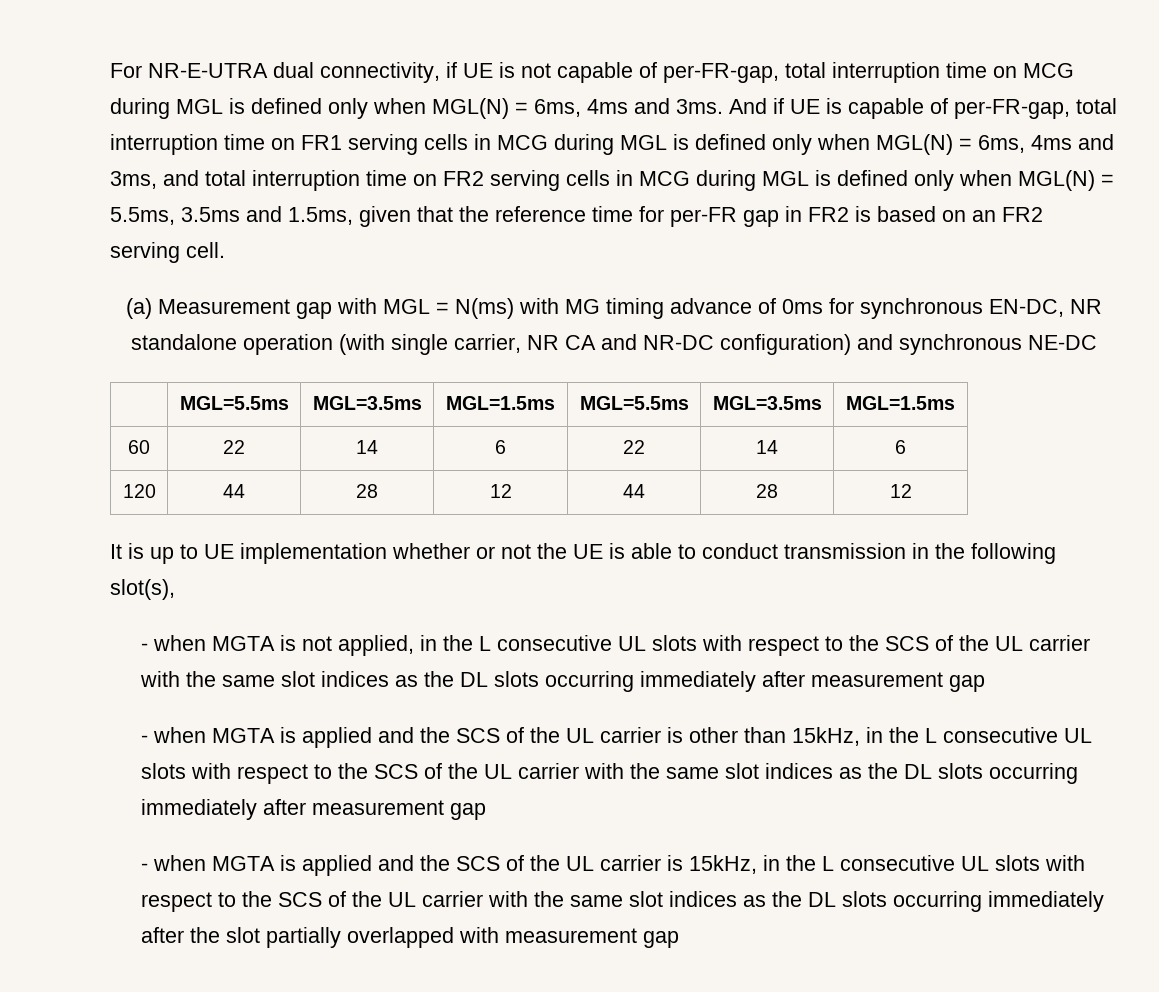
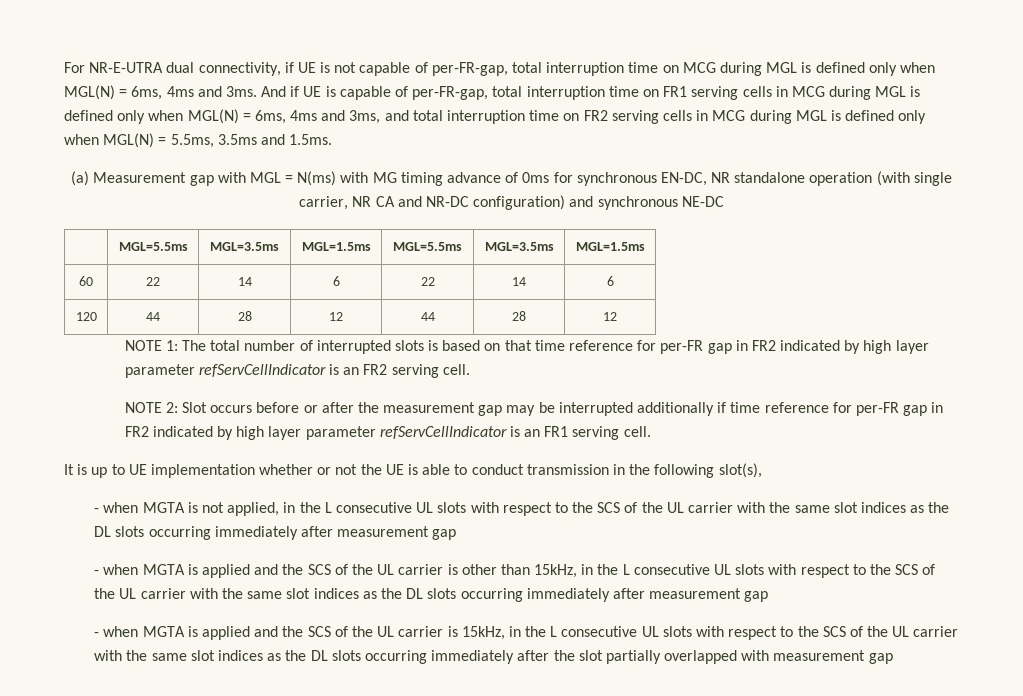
- And if UE is capable of per-FR-gap, total interruption time on FR1 serving cells in MCG during MGL is defined only when MGL(N) = 6ms, 4ms and 3ms, and total interruption time on FR2 serving cells in MCG during MGL is defined only when MGL(N) = 5.5ms, 3.5ms and 1.5ms, given that the reference time for per-FR gap in FR2 is based on an FR2 serving cell.
+ And if UE is capable of per-FR-gap, total interruption time on FR1 serving cells in MCG during MGL is defined only when MGL(N) = 6ms, 4ms and 3ms, and total interruption time on FR2 serving cells in MCG during MGL is defined only when MGL(N) = 5.5ms, 3.5ms and 1.5ms.
+ NOTE 1: The total number of interrupted slots is based on that time reference for per-FR gap in FR2 indicated by high layer parameter refServCellIndicator is an FR2 serving cell.
+ NOTE 2: Slot occurs before or after the measurement gap may be interrupted additionally if time reference for per-FR gap in FR2 indicated by high layer parameter refServCellIndicator is an FR1 serving cell.

